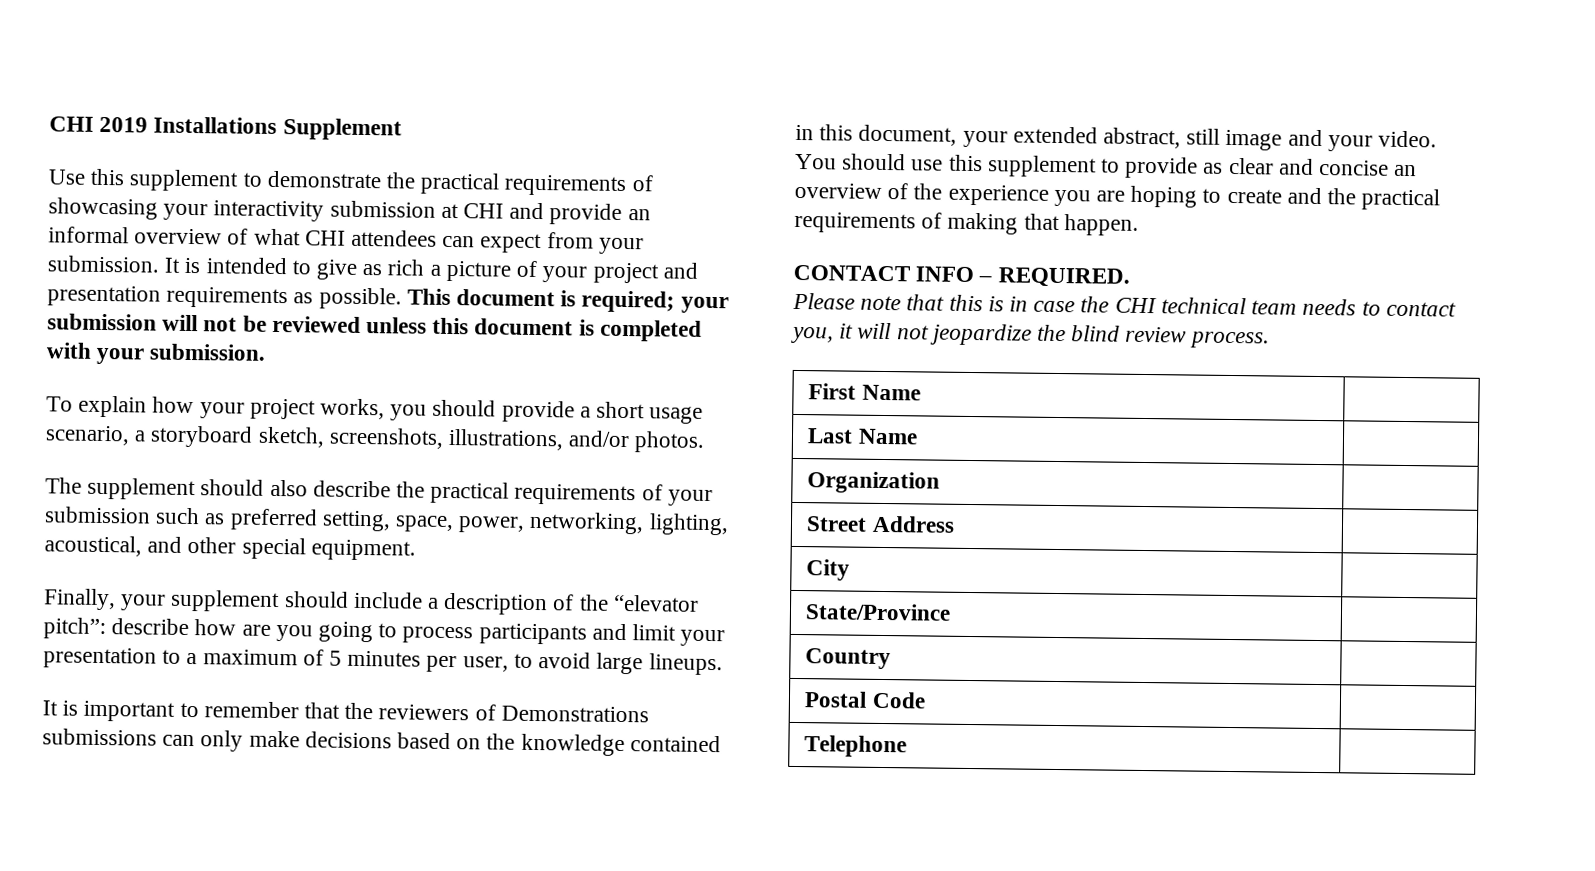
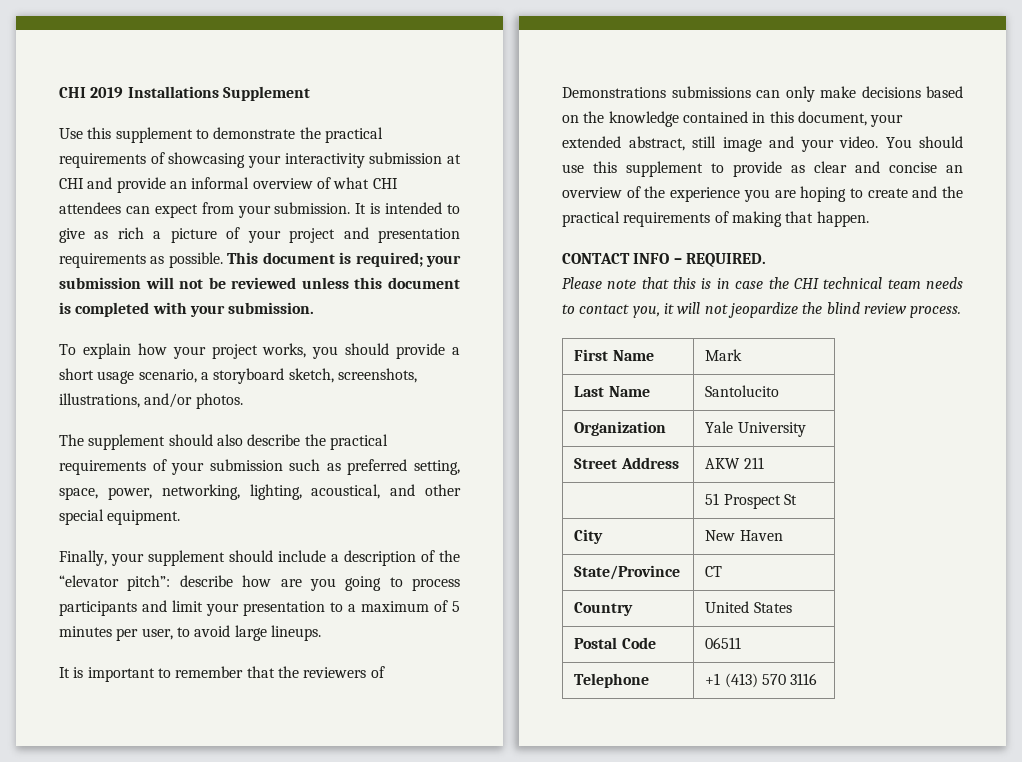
- First Name |
+ First Name | Mark
- Last Name |
+ Last Name | Santolucito
- Organization |
+ Organization | Yale University
- Street Address |
+ Street Address | AKW 211
+ | 51 Prospect St
- City |
+ City | New Haven
- State/Province |
+ State/Province | CT
- Country |
+ Country | United States
- Postal Code |
+ Postal Code | 06511
- Telephone |
+ Telephone | +1 (413) 570 3116

